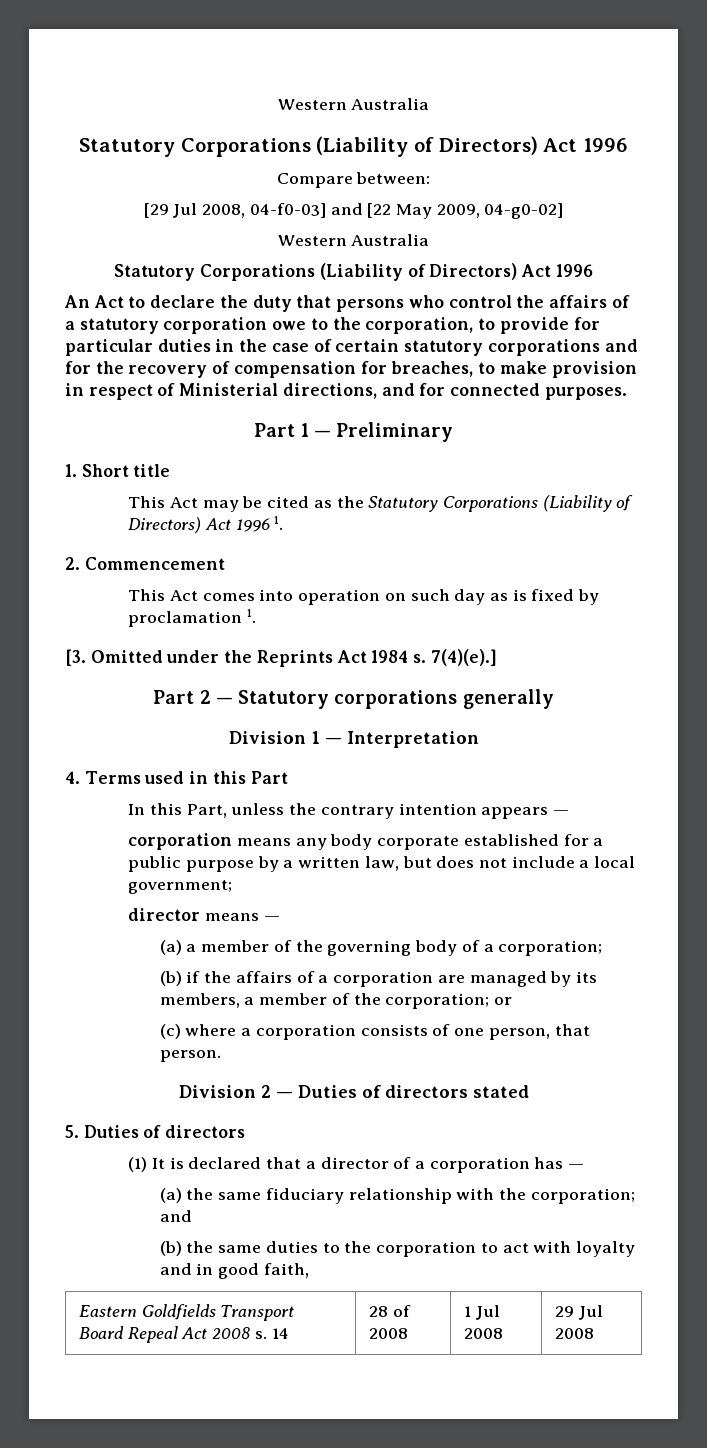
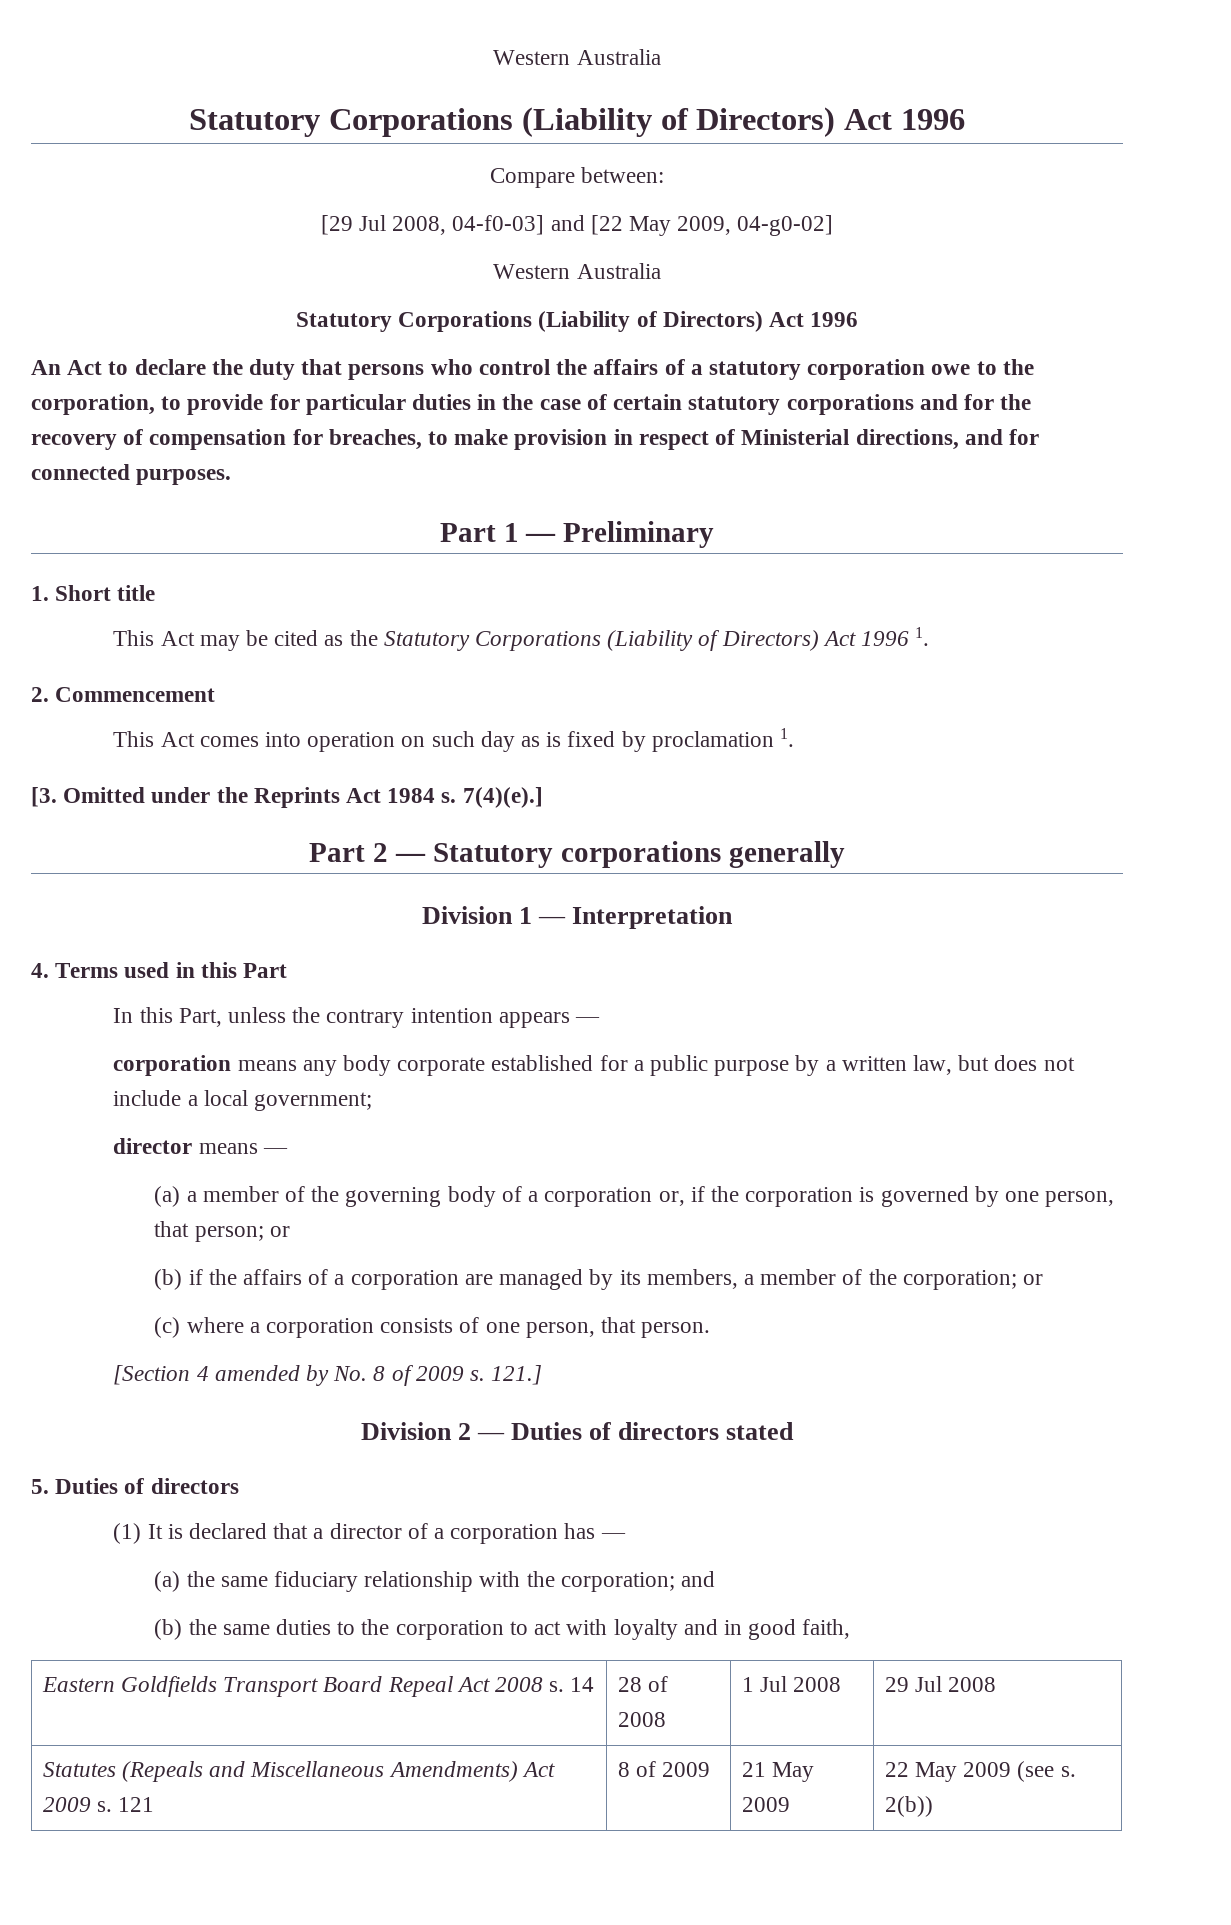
- (a) a member of the governing body of a corporation;
+ (a) a member of the governing body of a corporation or, if the corporation is governed by one person, that person; or
+ [Section 4 amended by No. 8 of 2009 s. 121.]
+ Statutes (Repeals and Miscellaneous Amendments) Act 2009 s. 121 | 8 of 2009 | 21 May 2009 | 22 May 2009 (see s. 2(b))

